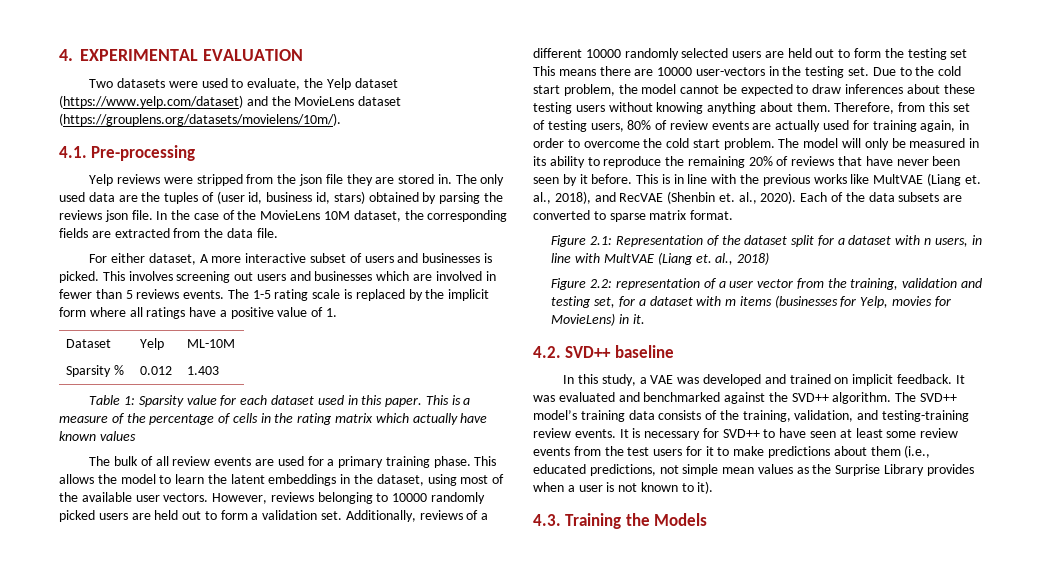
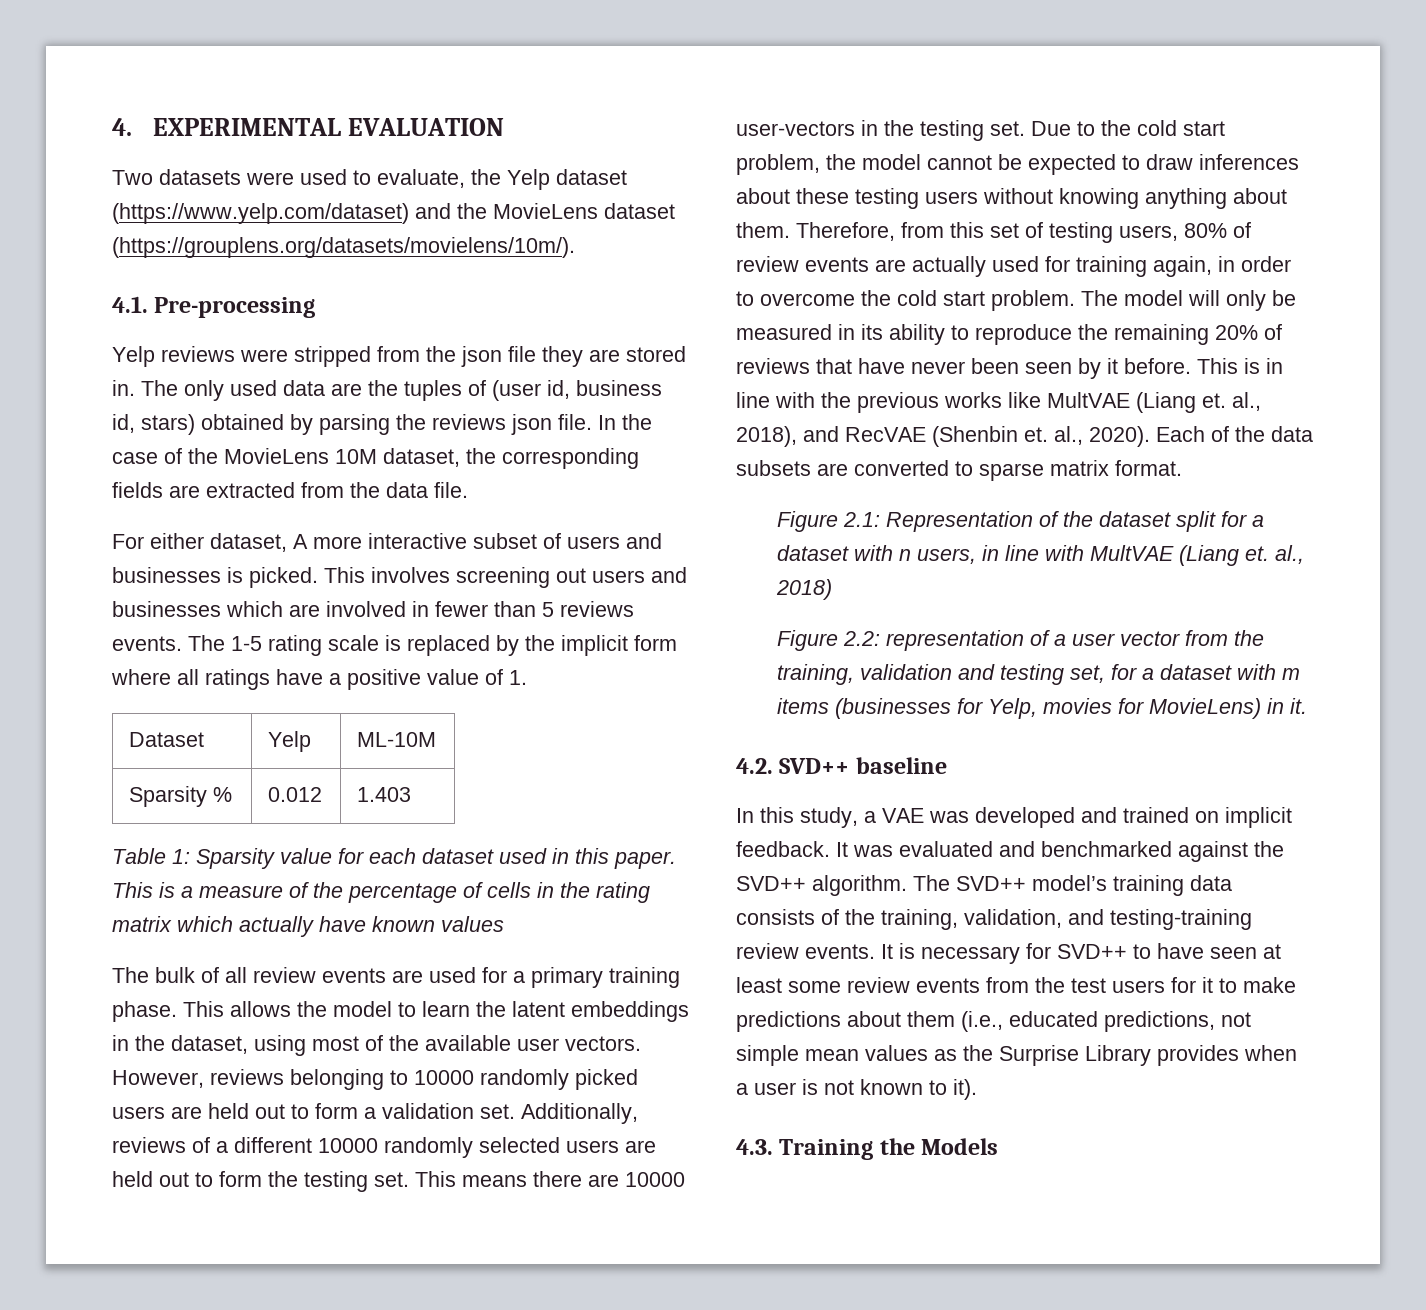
- Additionally, reviews of a different 10000 randomly selected users are held out to form the testing set This means there are 10000 user-vectors in the testing set.
+ Additionally, reviews of a different 10000 randomly selected users are held out to form the testing set. This means there are 10000 user-vectors in the testing set.

